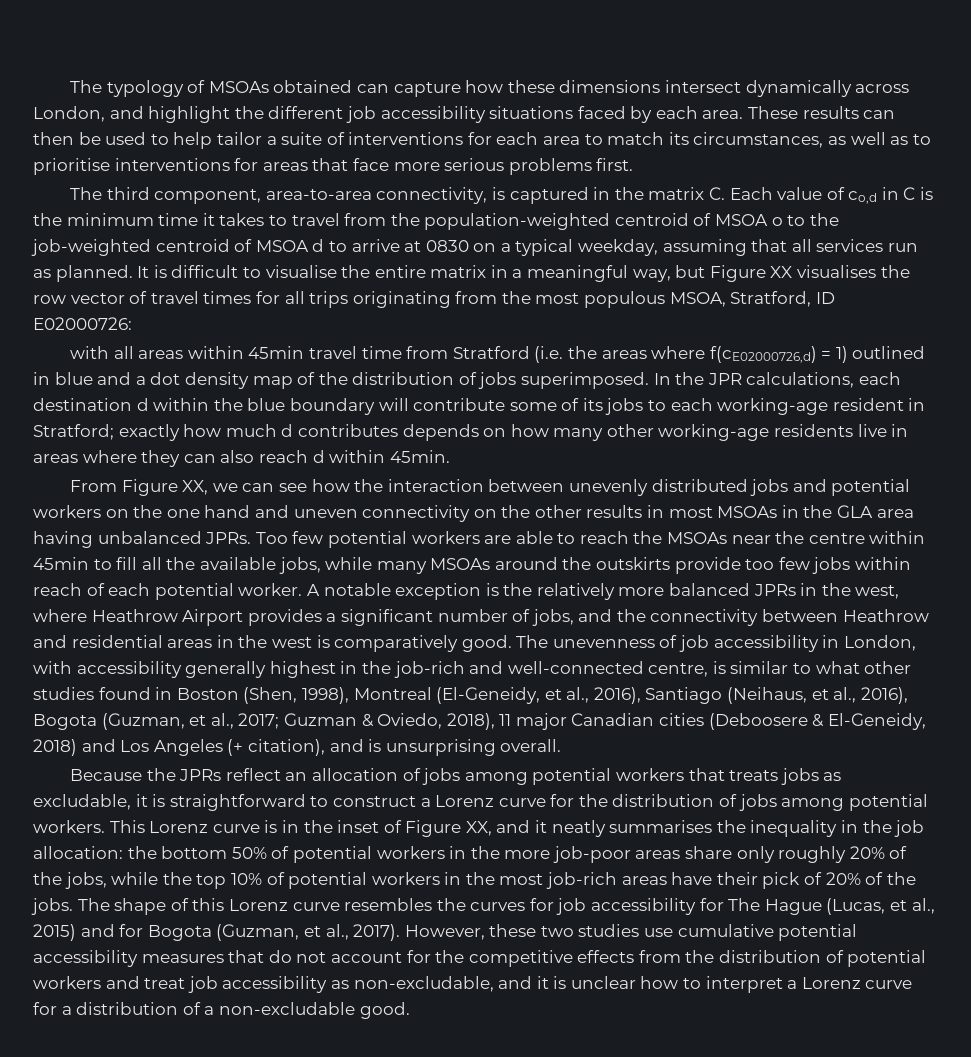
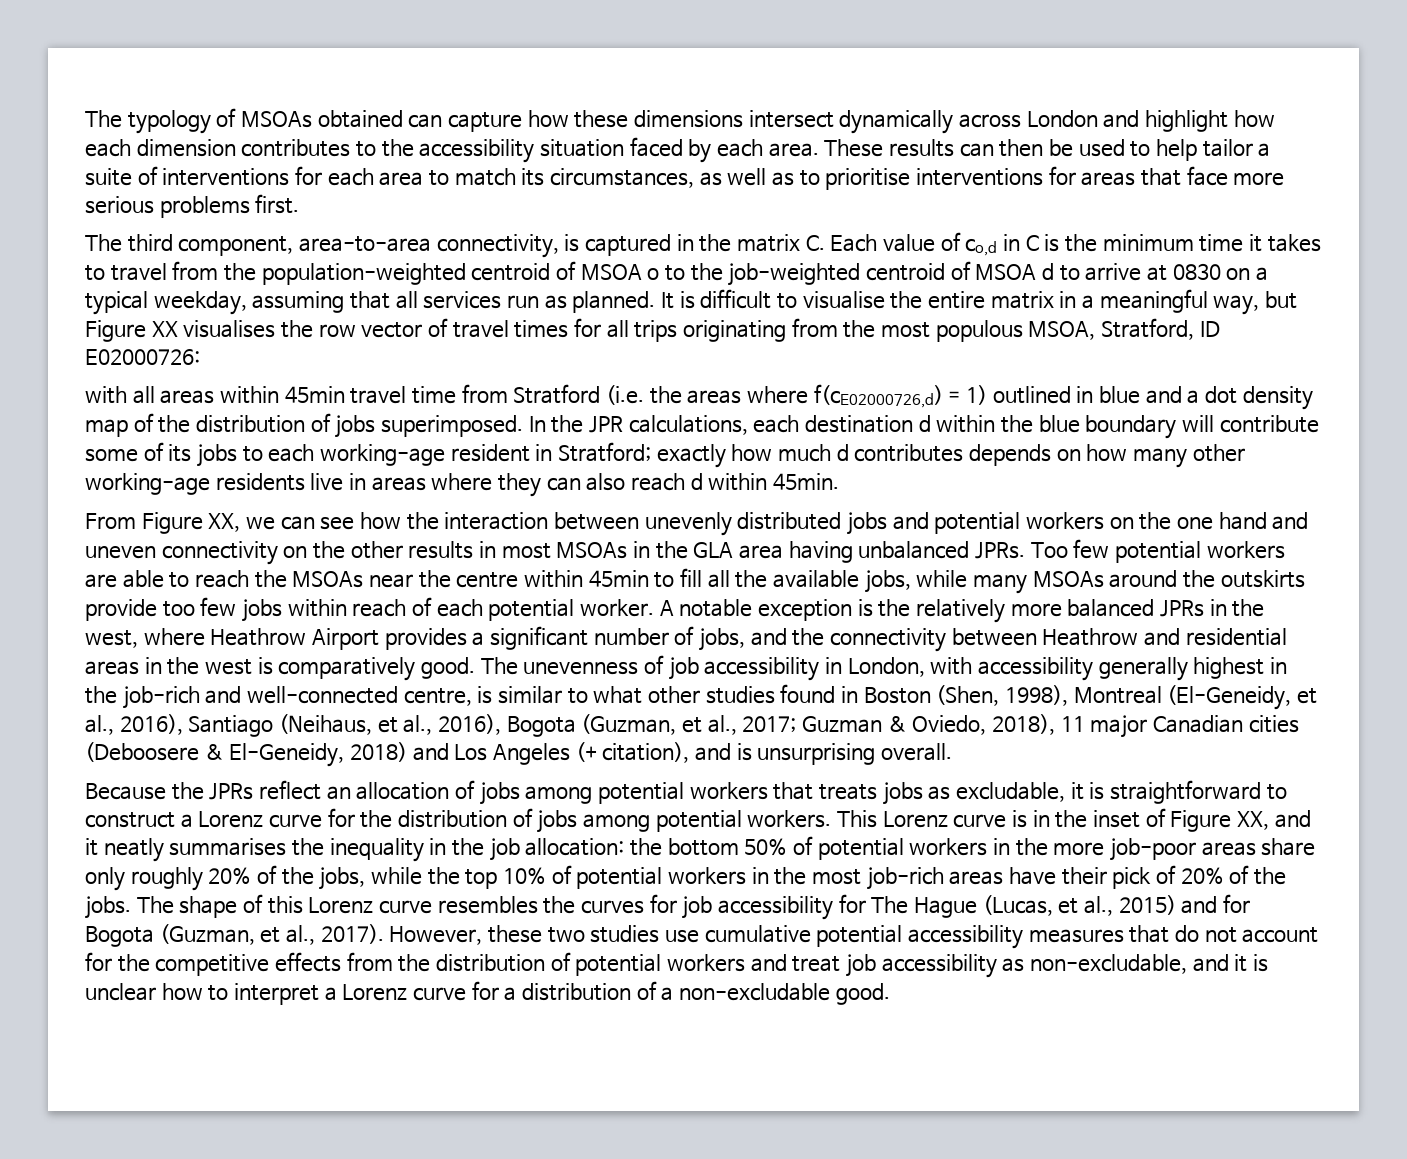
- The typology of MSOAs obtained can capture how these dimensions intersect dynamically across London, and highlight the different job accessibility situations faced by each area.
+ The typology of MSOAs obtained can capture how these dimensions intersect dynamically across London and highlight how each dimension contributes to the accessibility situation faced by each area.

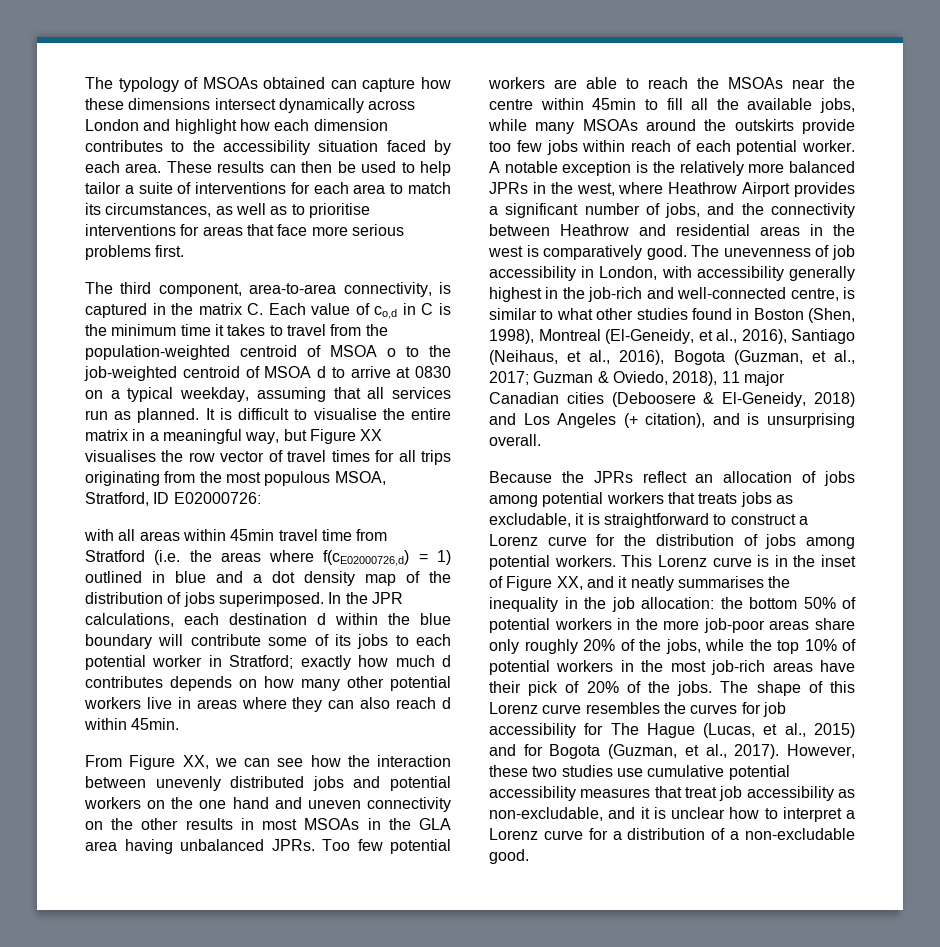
- In the JPR calculations, each destination d within the blue boundary will contribute some of its jobs to each working-age resident in Stratford; exactly how much d contributes depends on how many other working-age residents live in areas where they can also reach d within 45min.
+ In the JPR calculations, each destination d within the blue boundary will contribute some of its jobs to each potential worker in Stratford; exactly how much d contributes depends on how many other potential workers live in areas where they can also reach d within 45min.
- However, these two studies use cumulative potential accessibility measures that do not account for the competitive effects from the distribution of potential workers and treat job accessibility as non-excludable, and it is unclear how to interpret a Lorenz curve for a distribution of a non-excludable good.
+ However, these two studies use cumulative potential accessibility measures that treat job accessibility as non-excludable, and it is unclear how to interpret a Lorenz curve for a distribution of a non-excludable good.

